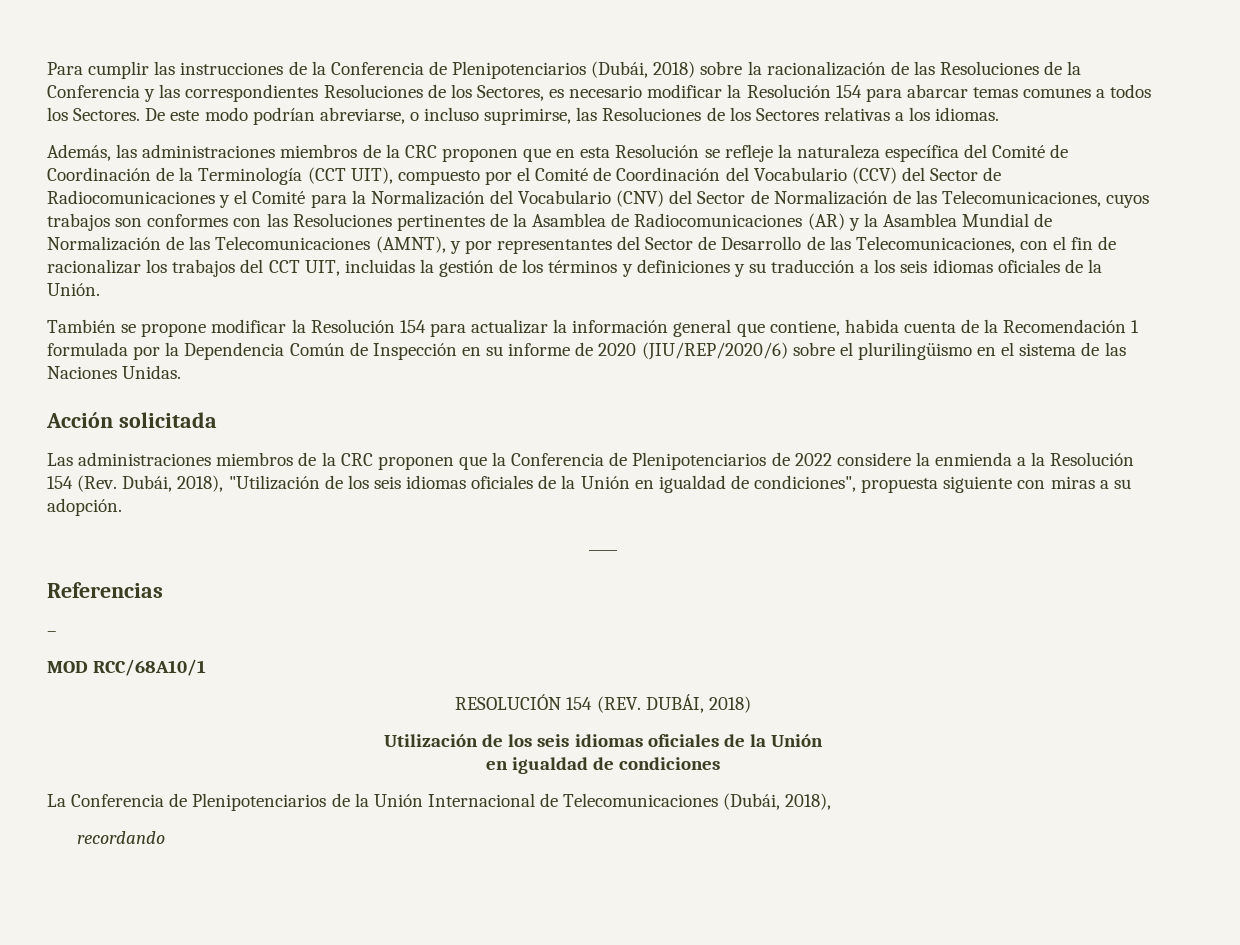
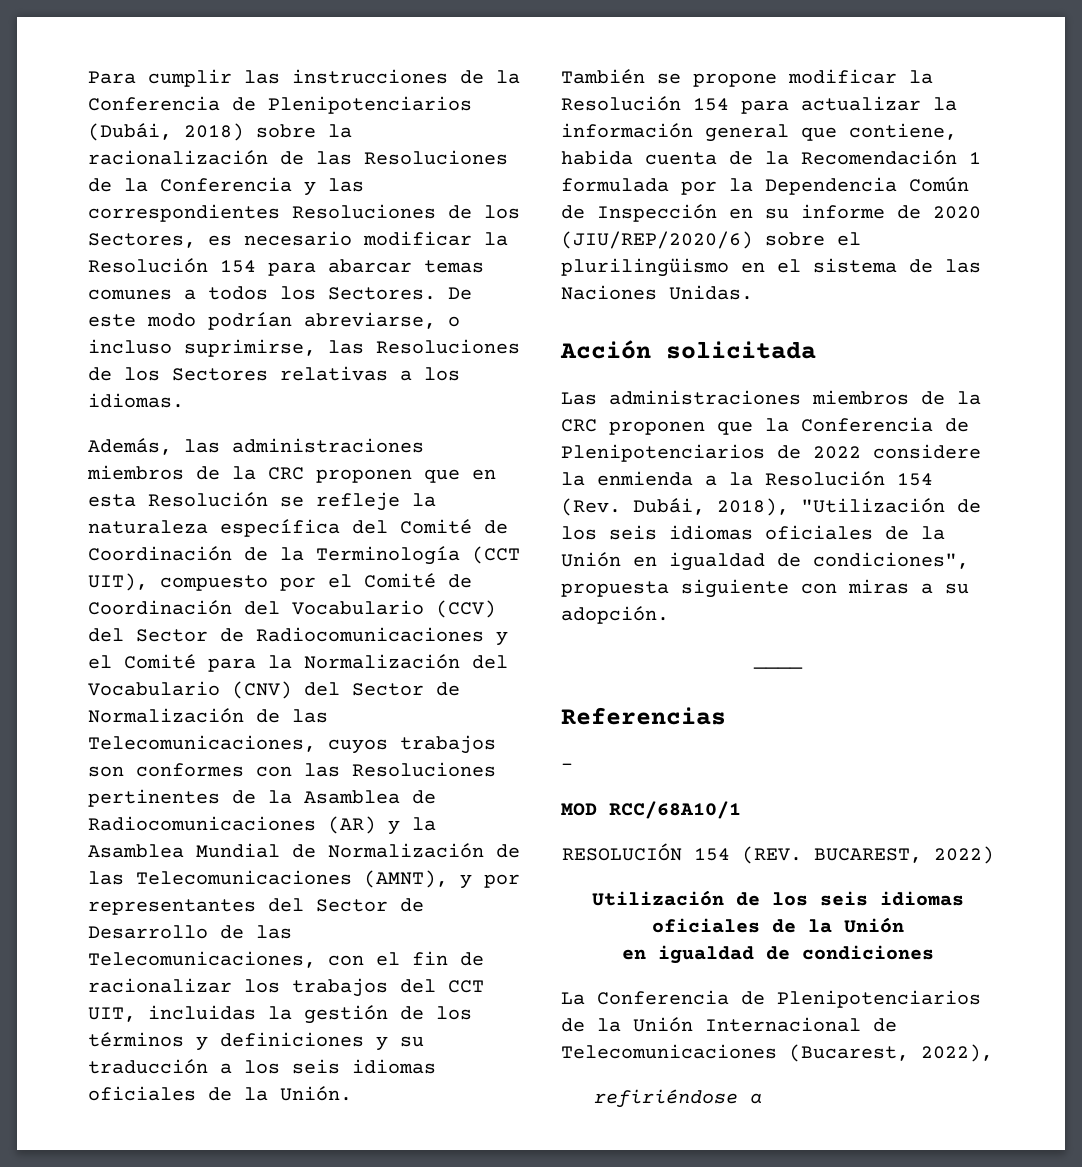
- RESOLUCIÓN 154 (REV. DUBÁI, 2018)
+ RESOLUCIÓN 154 (REV. BUCAREST, 2022)
- La Conferencia de Plenipotenciarios de la Unión Internacional de Telecomunicaciones (Dubái, 2018),
- recordando
+ La Conferencia de Plenipotenciarios de la Unión Internacional de Telecomunicaciones (Bucarest, 2022),
+ refiriéndose a

